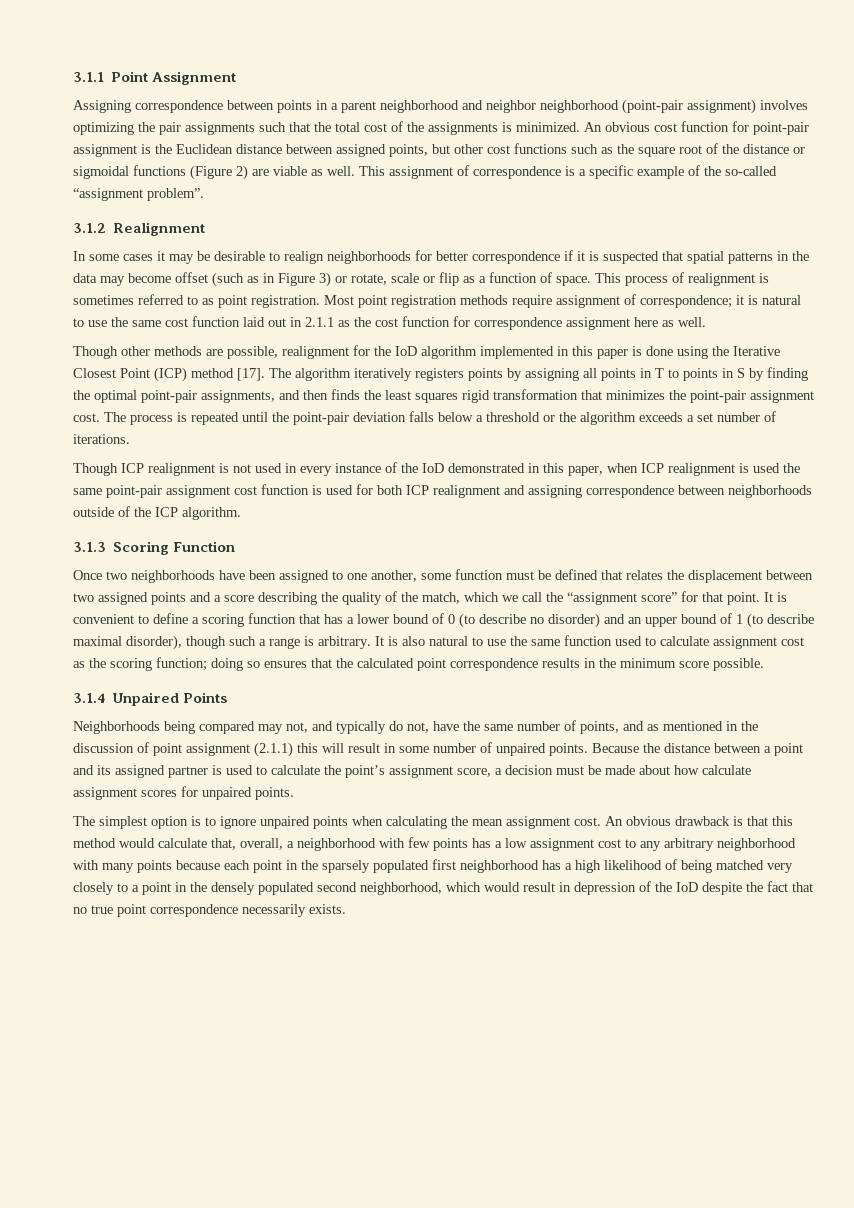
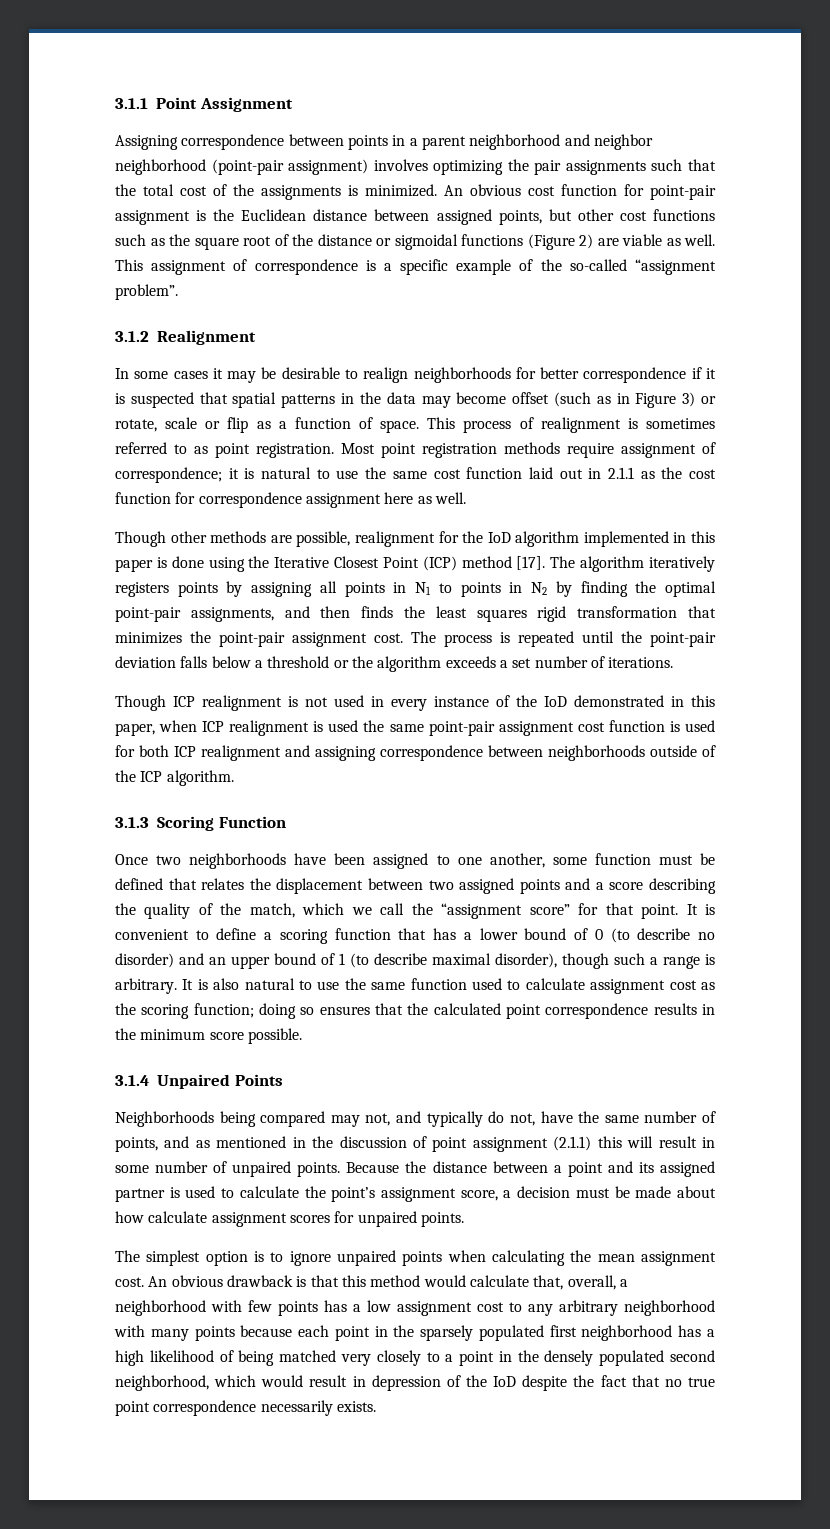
- The algorithm iteratively registers points by assigning all points in T to points in S by finding the optimal point-pair assignments, and then finds the least squares rigid transformation that minimizes the point-pair assignment cost.
+ The algorithm iteratively registers points by assigning all points in N1 to points in N2 by finding the optimal point-pair assignments, and then finds the least squares rigid transformation that minimizes the point-pair assignment cost.

